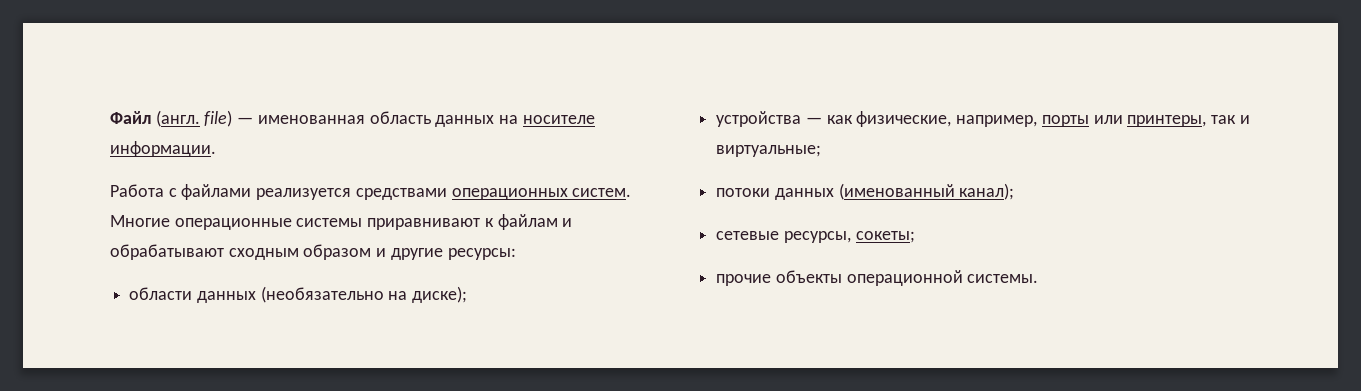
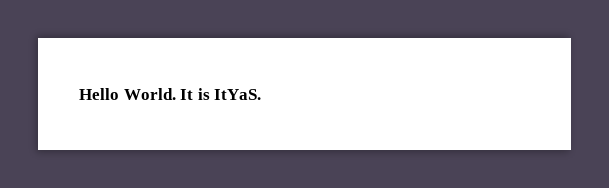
- Файл (англ. file) — именованная область данных на носителе информации.
- Работа с файлами реализуется средствами операционных систем. Многие операционные системы приравнивают к файлам и обрабатывают сходным образом и другие ресурсы:
- области данных (необязательно на диске);
- устройства — как физические, например, порты или принтеры, так и виртуальные;
- потоки данных (именованный канал);
- сетевые ресурсы, сокеты;
- прочие объекты операционной системы.
+ Hello World. It is ItYaS.

